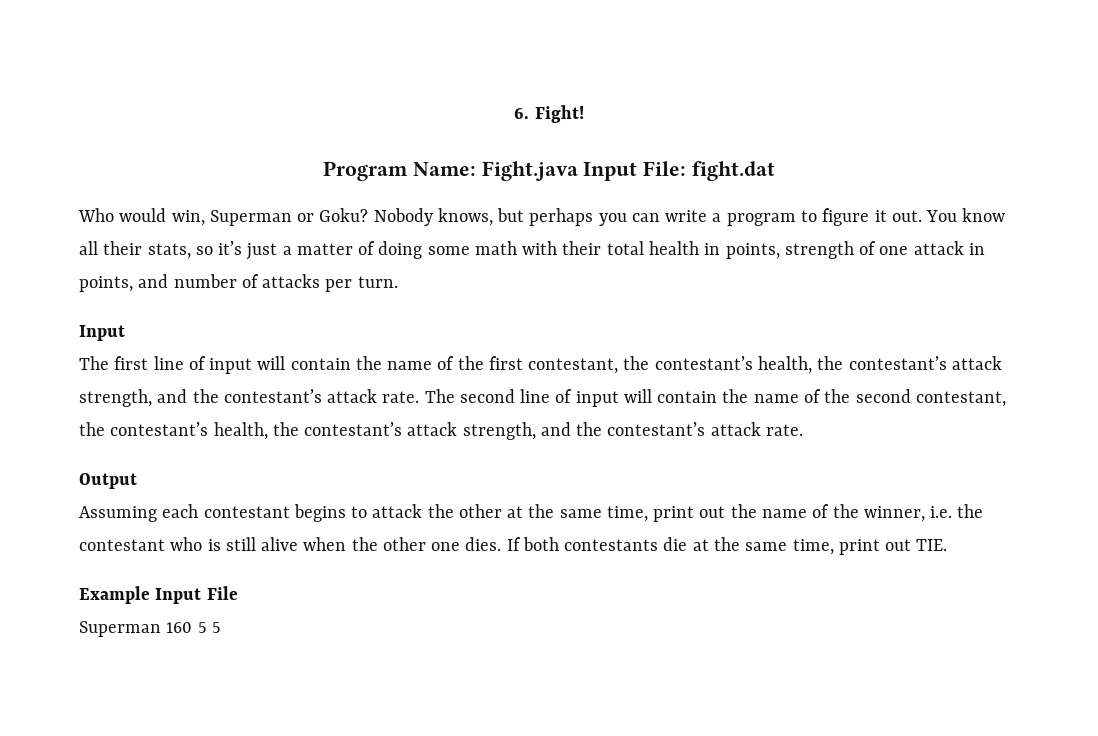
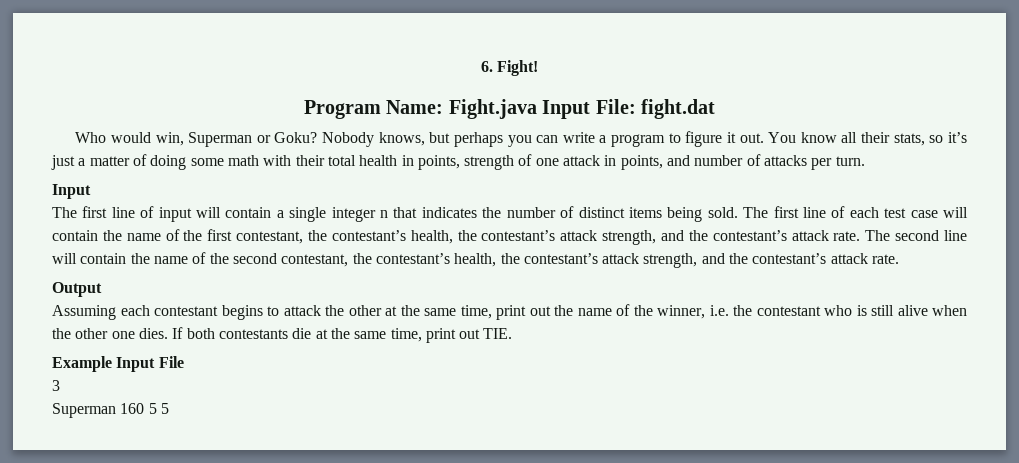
- The first line of input will contain the name of the first contestant, the contestant’s health, the contestant’s attack strength, and the contestant’s attack rate.
+ The first line of input will contain a single integer n that indicates the number of distinct items being sold. The first line of each test case will contain the name of the first contestant, the contestant’s health, the contestant’s attack strength, and the contestant’s attack rate.
- The second line of input will contain the name of the second contestant, the contestant’s health, the contestant’s attack strength, and the contestant’s attack rate.
+ The second line will contain the name of the second contestant, the contestant’s health, the contestant’s attack strength, and the contestant’s attack rate.
+ 3

